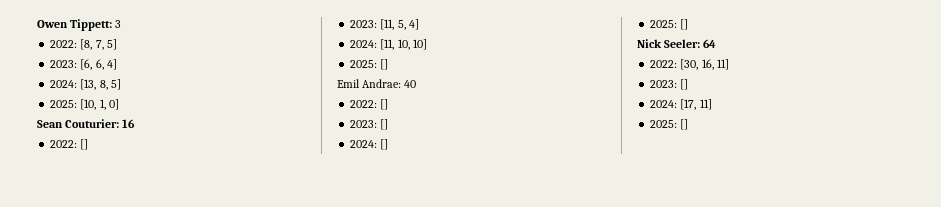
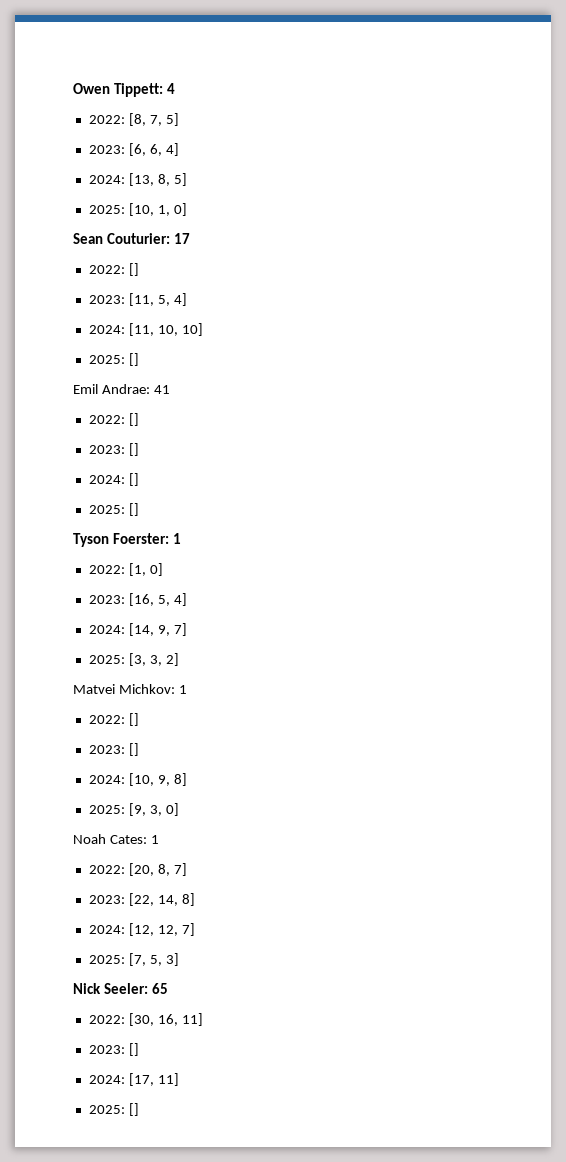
- Owen Tippett: 3
+ Owen Tippett: 4
- Sean Couturier: 16
+ Sean Couturier: 17
- Emil Andrae: 40
+ Emil Andrae: 41
+ Tyson Foerster: 1
+ 2022: [1, 0]
+ 2023: [16, 5, 4]
+ 2024: [14, 9, 7]
+ 2025: [3, 3, 2]
+ Matvei Michkov: 1
+ 2022: []
+ 2023: []
+ 2024: [10, 9, 8]
+ 2025: [9, 3, 0]
+ Noah Cates: 1
+ 2022: [20, 8, 7]
+ 2023: [22, 14, 8]
+ 2024: [12, 12, 7]
+ 2025: [7, 5, 3]
- Nick Seeler: 64
+ Nick Seeler: 65

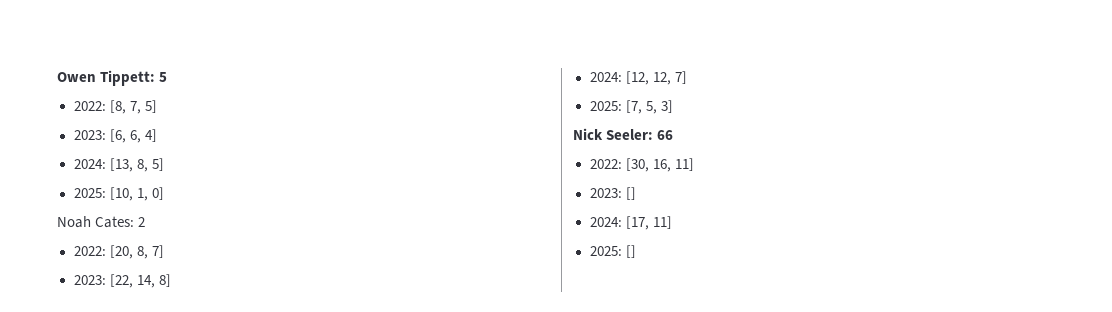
- Owen Tippett: 4
+ Owen Tippett: 5
- Sean Couturier: 17
- 2022: []
- 2023: [11, 5, 4]
- 2024: [11, 10, 10]
- 2025: []
- Emil Andrae: 41
- 2022: []
- 2023: []
- 2024: []
- 2025: []
- Tyson Foerster: 1
- 2022: [1, 0]
- 2023: [16, 5, 4]
- 2024: [14, 9, 7]
- 2025: [3, 3, 2]
- Matvei Michkov: 1
- 2022: []
- 2023: []
- 2024: [10, 9, 8]
- 2025: [9, 3, 0]
- Noah Cates: 1
+ Noah Cates: 2
- Nick Seeler: 65
+ Nick Seeler: 66

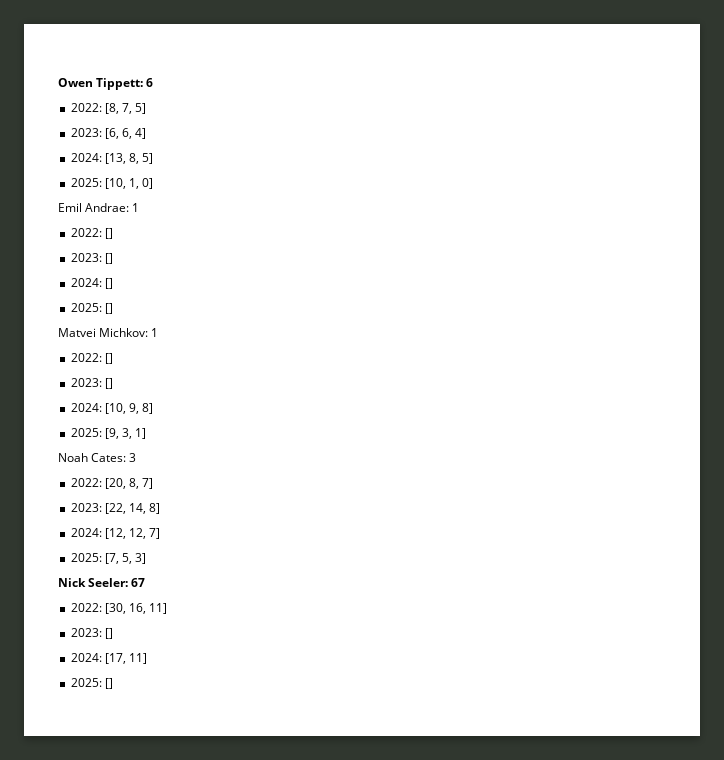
- Owen Tippett: 5
+ Owen Tippett: 6
+ Emil Andrae: 1
+ 2022: []
+ 2023: []
+ 2024: []
+ 2025: []
+ Matvei Michkov: 1
+ 2022: []
+ 2023: []
+ 2024: [10, 9, 8]
+ 2025: [9, 3, 1]
- Noah Cates: 2
+ Noah Cates: 3
- Nick Seeler: 66
+ Nick Seeler: 67

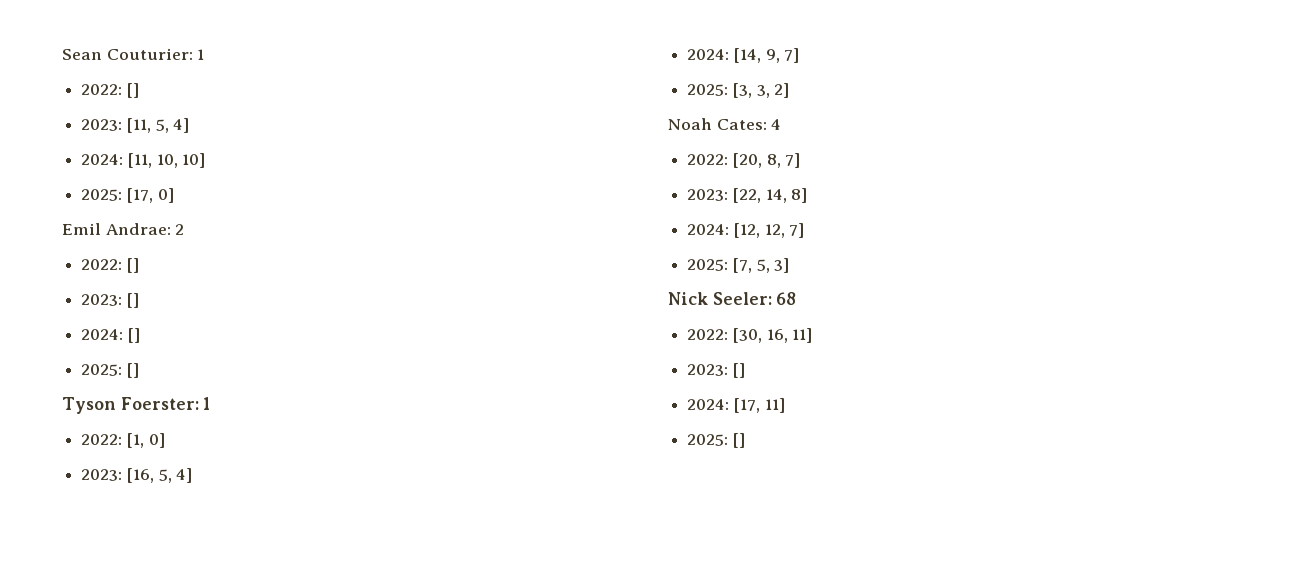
- Owen Tippett: 6
- 2022: [8, 7, 5]
- 2023: [6, 6, 4]
- 2024: [13, 8, 5]
- 2025: [10, 1, 0]
+ Sean Couturier: 1
+ 2022: []
+ 2023: [11, 5, 4]
+ 2024: [11, 10, 10]
+ 2025: [17, 0]
- Emil Andrae: 1
+ Emil Andrae: 2
- Matvei Michkov: 1
- 2022: []
- 2023: []
- 2024: [10, 9, 8]
- 2025: [9, 3, 1]
+ Tyson Foerster: 1
+ 2022: [1, 0]
+ 2023: [16, 5, 4]
+ 2024: [14, 9, 7]
+ 2025: [3, 3, 2]
- Noah Cates: 3
+ Noah Cates: 4
- Nick Seeler: 67
+ Nick Seeler: 68

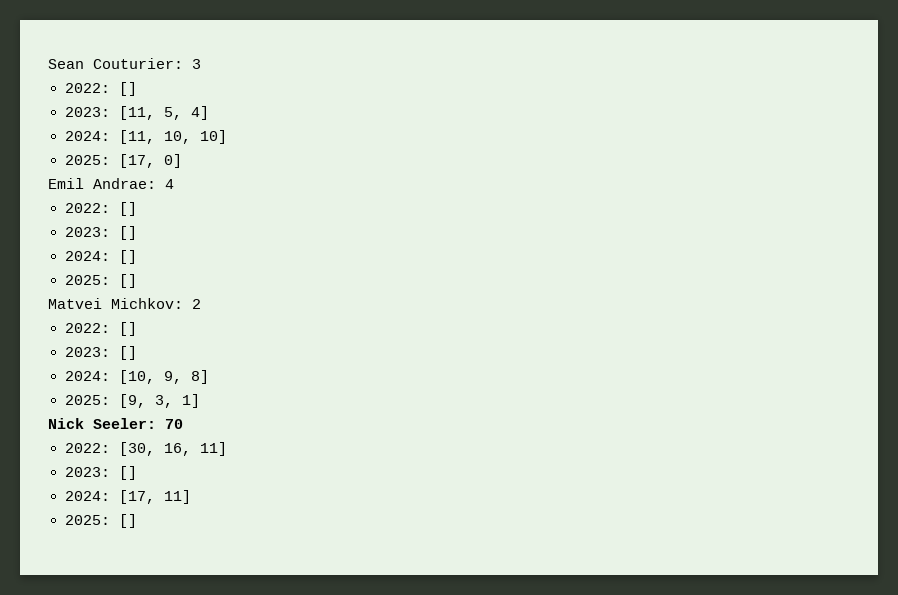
- Sean Couturier: 1
+ Sean Couturier: 3
- Emil Andrae: 2
+ Emil Andrae: 4
- Tyson Foerster: 1
- 2022: [1, 0]
- 2023: [16, 5, 4]
- 2024: [14, 9, 7]
- 2025: [3, 3, 2]
- Noah Cates: 4
- 2022: [20, 8, 7]
- 2023: [22, 14, 8]
- 2024: [12, 12, 7]
- 2025: [7, 5, 3]
+ Matvei Michkov: 2
+ 2022: []
+ 2023: []
+ 2024: [10, 9, 8]
+ 2025: [9, 3, 1]
- Nick Seeler: 68
+ Nick Seeler: 70

